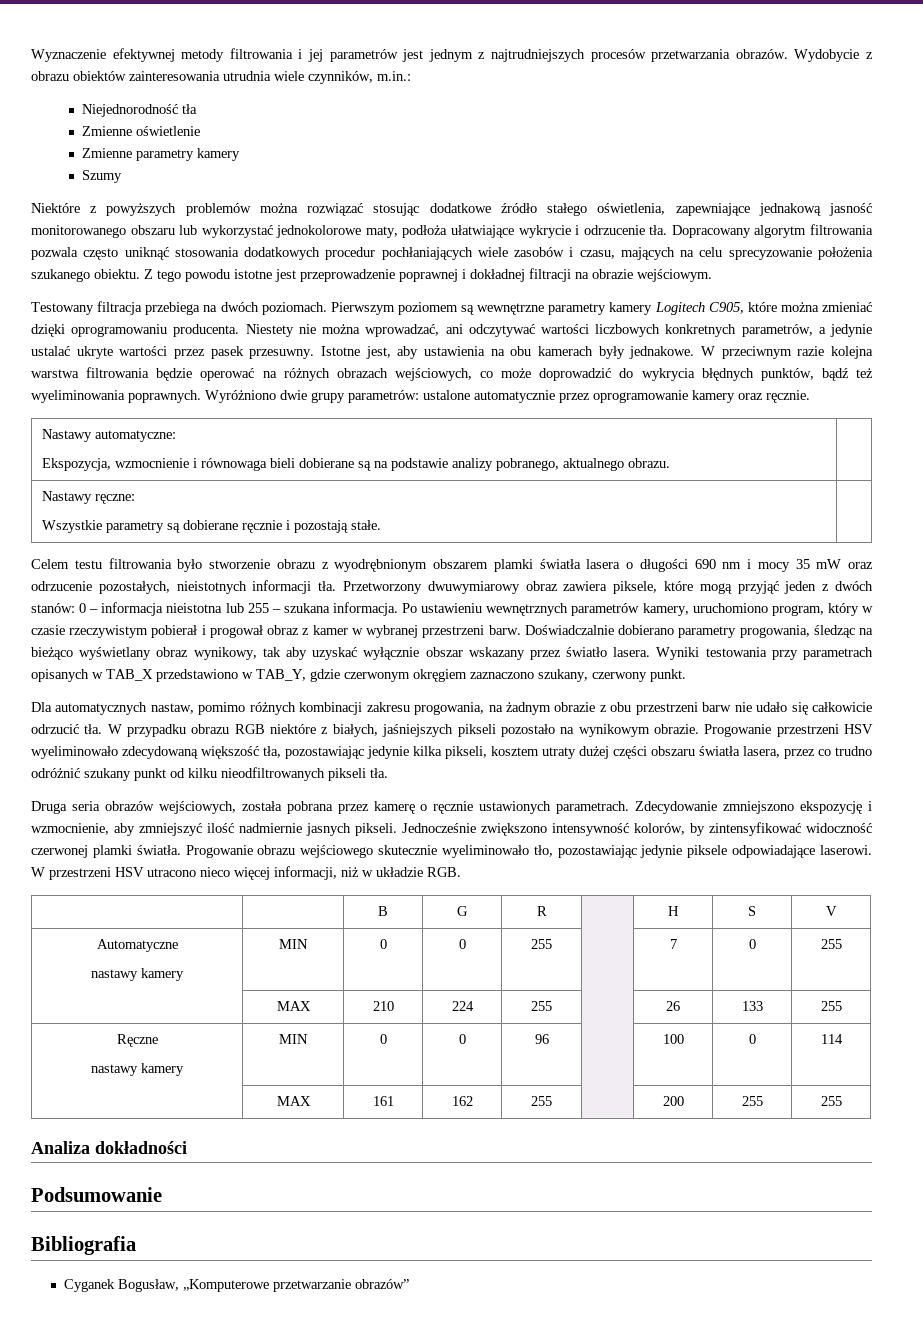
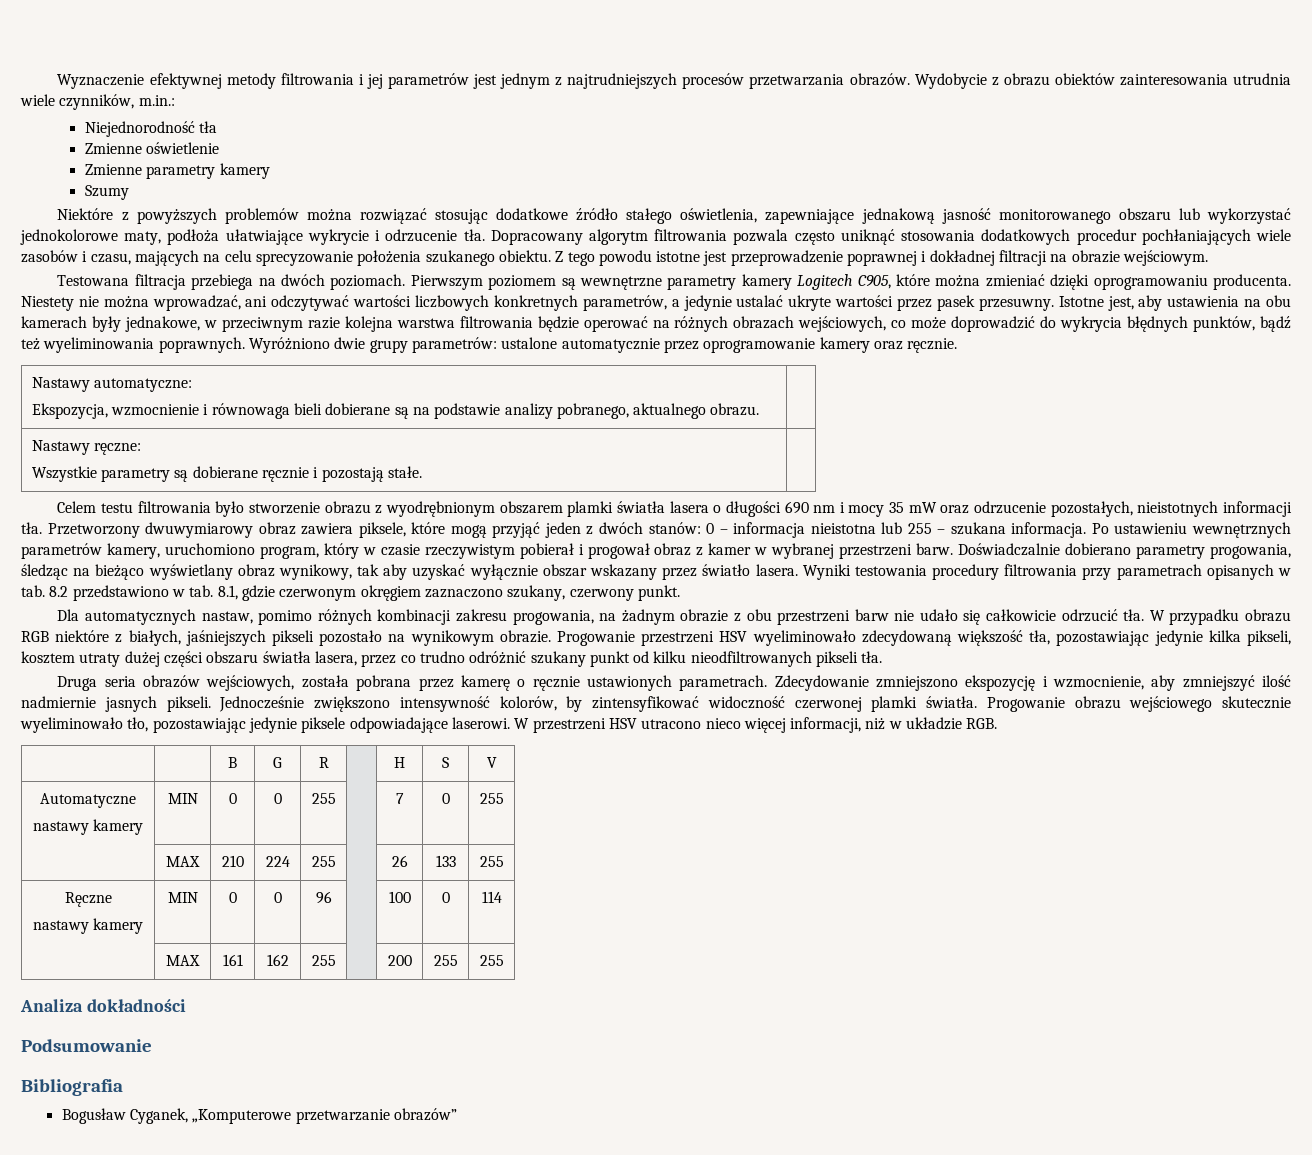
- Testowany filtracja przebiega na dwóch poziomach.
+ Testowana filtracja przebiega na dwóch poziomach.
- Istotne jest, aby ustawienia na obu kamerach były jednakowe. W przeciwnym razie kolejna warstwa filtrowania będzie operować na różnych obrazach wejściowych, co może doprowadzić do wykrycia błędnych punktów, bądź też wyeliminowania poprawnych.
+ Istotne jest, aby ustawienia na obu kamerach były jednakowe, w przeciwnym razie kolejna warstwa filtrowania będzie operować na różnych obrazach wejściowych, co może doprowadzić do wykrycia błędnych punktów, bądź też wyeliminowania poprawnych.
- Wyniki testowania przy parametrach opisanych w TAB_X przedstawiono w TAB_Y, gdzie czerwonym okręgiem zaznaczono szukany, czerwony punkt.
+ Wyniki testowania procedury filtrowania przy parametrach opisanych w tab. 8.2 przedstawiono w tab. 8.1, gdzie czerwonym okręgiem zaznaczono szukany, czerwony punkt.
- Cyganek Bogusław, „Komputerowe przetwarzanie obrazów”
+ Bogusław Cyganek, „Komputerowe przetwarzanie obrazów”

